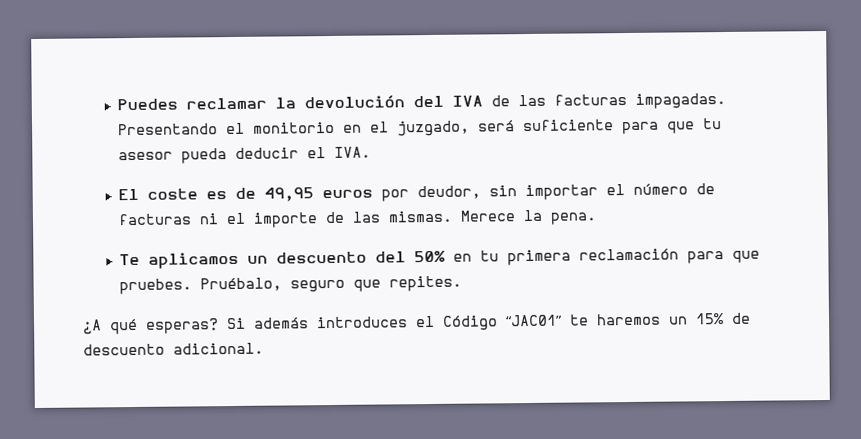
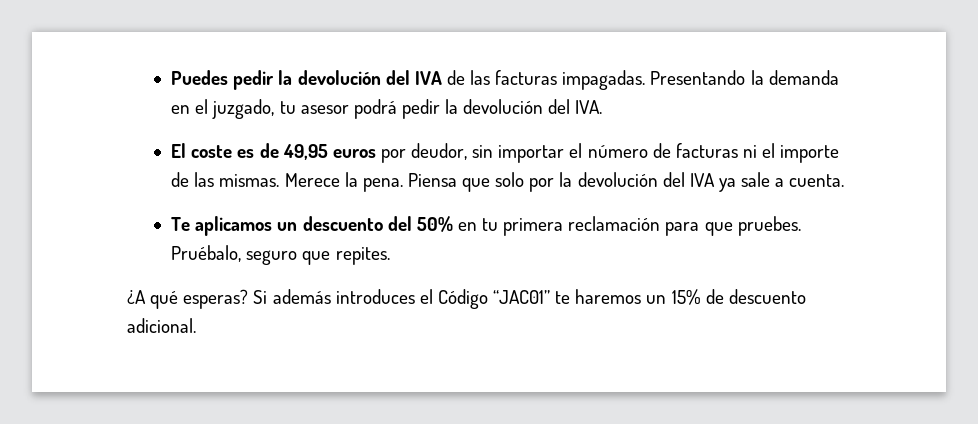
- Puedes reclamar la devolución del IVA de las facturas impagadas.
+ Puedes pedir la devolución del IVA de las facturas impagadas.
- Presentando el monitorio en el juzgado, será suficiente para que tu asesor pueda deducir el IVA.
+ Presentando la demanda en el juzgado, tu asesor podrá pedir la devolución del IVA.
+ Piensa que solo por la devolución del IVA ya sale a cuenta.

